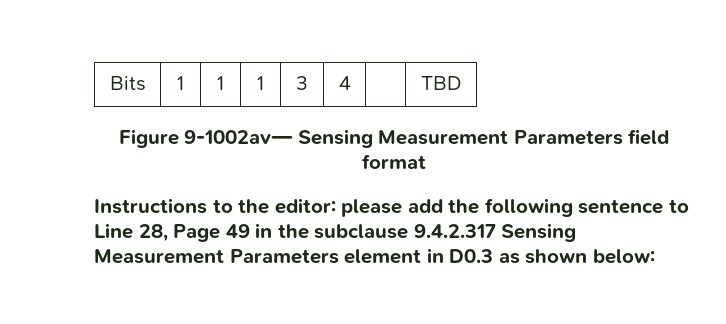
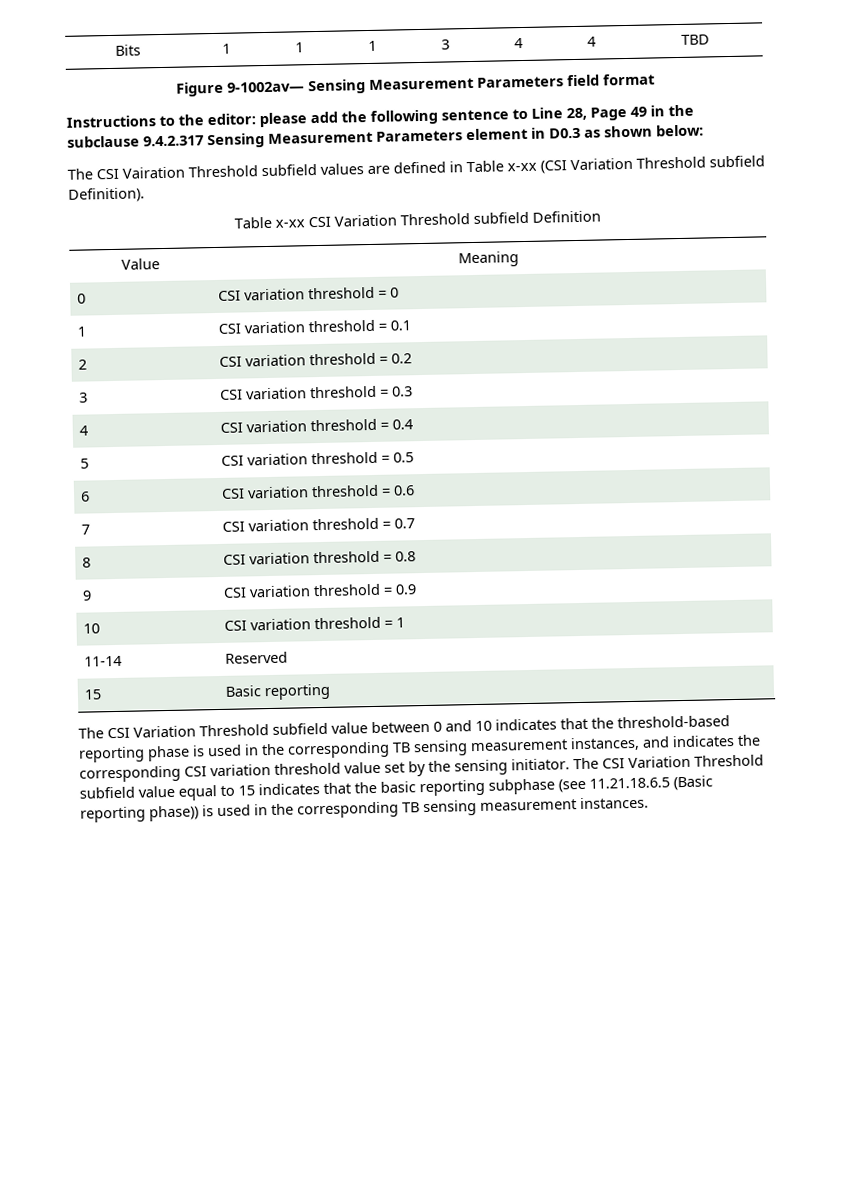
- Bits | 1 | 1 | 1 | 3 | 4 | | TBD
+ Bits | 1 | 1 | 1 | 3 | 4 | 4 | TBD
+ The CSI Vairation Threshold subfield values are defined in Table x-xx (CSI Variation Threshold subfield Definition).
+ Table x-xx CSI Variation Threshold subfield Definition
+ Value | Meaning
+ 0 | CSI variation threshold = 0
+ 1 | CSI variation threshold = 0.1
+ 2 | CSI variation threshold = 0.2
+ 3 | CSI variation threshold = 0.3
+ 4 | CSI variation threshold = 0.4
+ 5 | CSI variation threshold = 0.5
+ 6 | CSI variation threshold = 0.6
+ 7 | CSI variation threshold = 0.7
+ 8 | CSI variation threshold = 0.8
+ 9 | CSI variation threshold = 0.9
+ 10 | CSI variation threshold = 1
+ 11-14 | Reserved
+ 15 | Basic reporting
+ The CSI Variation Threshold subfield value between 0 and 10 indicates that the threshold-based reporting phase is used in the corresponding TB sensing measurement instances, and indicates the corresponding CSI variation threshold value set by the sensing initiator. The CSI Variation Threshold subfield value equal to 15 indicates that the basic reporting subphase (see 11.21.18.6.5 (Basic reporting phase)) is used in the corresponding TB sensing measurement instances.

